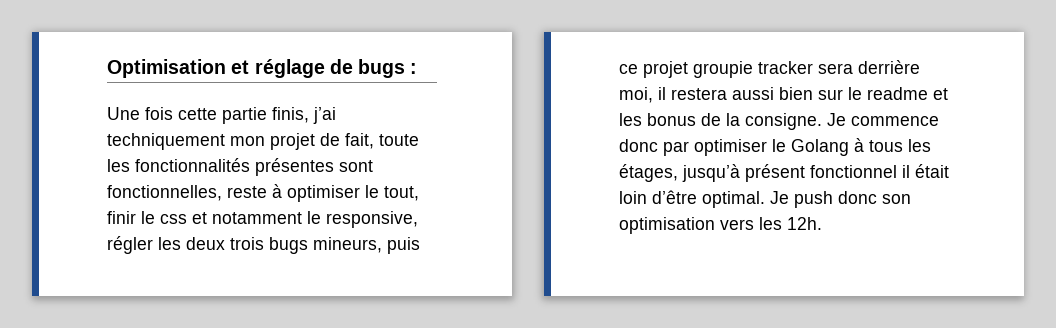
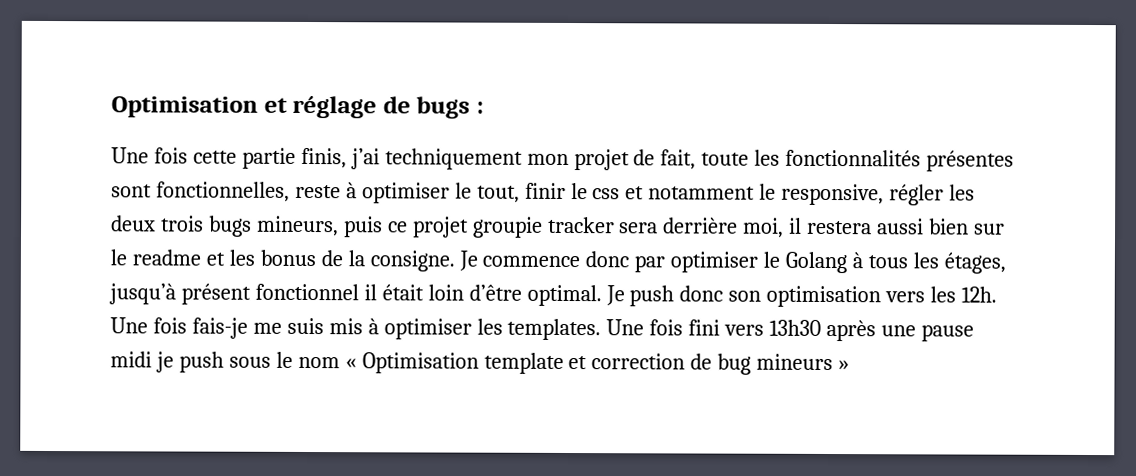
+ Une fois fais-je me suis mis à optimiser les templates. Une fois fini vers 13h30 après une pause midi je push sous le nom « Optimisation template et correction de bug mineurs »

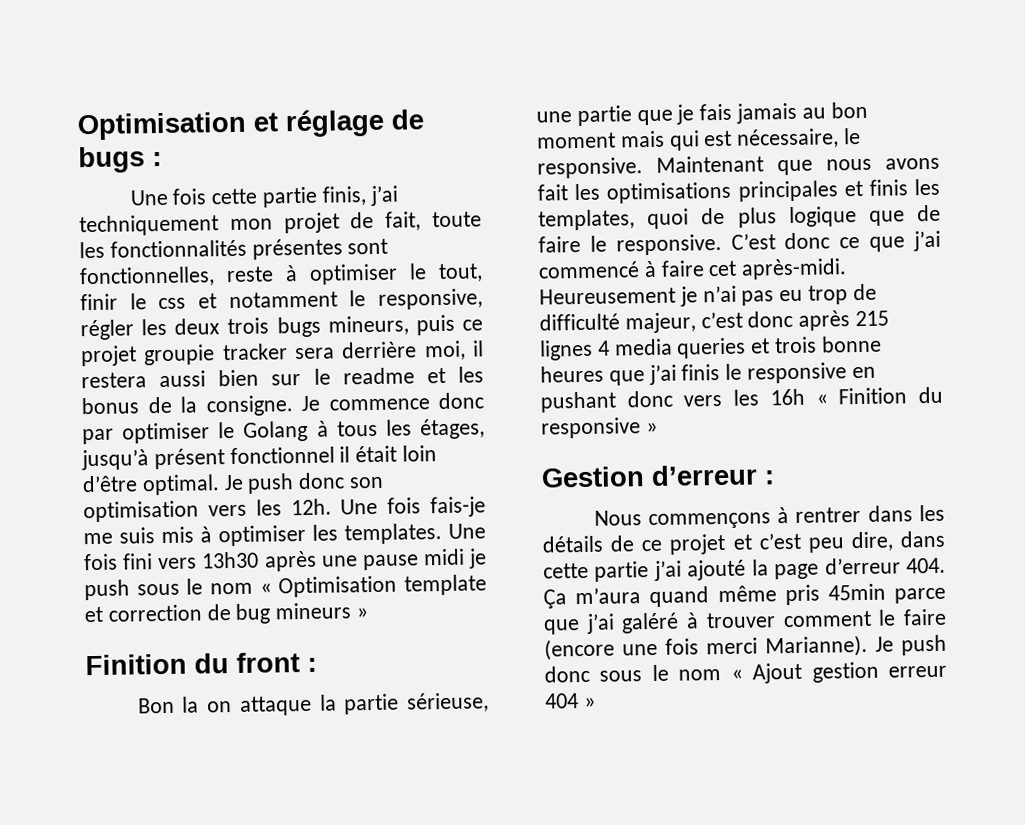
+ Finition du front :
+ Bon la on attaque la partie sérieuse, une partie que je fais jamais au bon moment mais qui est nécessaire, le responsive. Maintenant que nous avons fait les optimisations principales et finis les templates, quoi de plus logique que de faire le responsive. C’est donc ce que j’ai commencé à faire cet après-midi. Heureusement je n’ai pas eu trop de difficulté majeur, c’est donc après 215 lignes 4 media queries et trois bonne heures que j’ai finis le responsive en pushant donc vers les 16h « Finition du responsive »
+ Gestion d’erreur :
+ Nous commençons à rentrer dans les détails de ce projet et c’est peu dire, dans cette partie j’ai ajouté la page d’erreur 404. Ça m’aura quand même pris 45min parce que j’ai galéré à trouver comment le faire (encore une fois merci Marianne). Je push donc sous le nom « Ajout gestion erreur 404 »

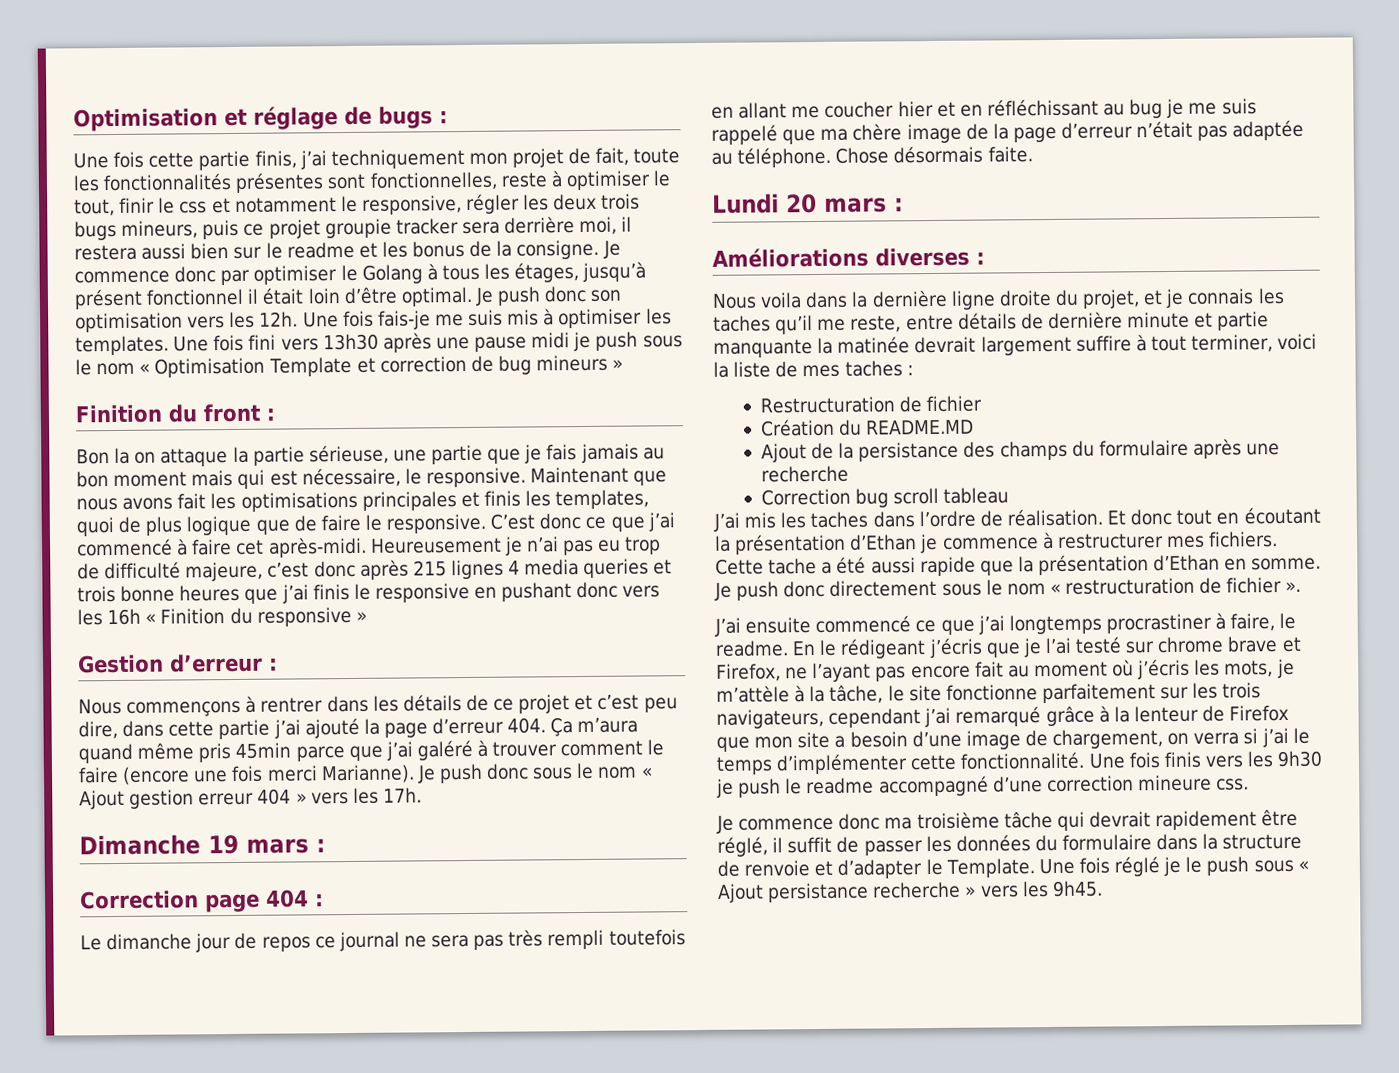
- Une fois fini vers 13h30 après une pause midi je push sous le nom « Optimisation template et correction de bug mineurs »
+ Une fois fini vers 13h30 après une pause midi je push sous le nom « Optimisation Template et correction de bug mineurs »
- Heureusement je n’ai pas eu trop de difficulté majeur, c’est donc après 215 lignes 4 media queries et trois bonne heures que j’ai finis le responsive en pushant donc vers les 16h « Finition du responsive »
+ Heureusement je n’ai pas eu trop de difficulté majeure, c’est donc après 215 lignes 4 media queries et trois bonne heures que j’ai finis le responsive en pushant donc vers les 16h « Finition du responsive »
- Je push donc sous le nom « Ajout gestion erreur 404 »
+ Je push donc sous le nom « Ajout gestion erreur 404 » vers les 17h.
+ Dimanche 19 mars :
+ Correction page 404 :
+ Le dimanche jour de repos ce journal ne sera pas très rempli toutefois en allant me coucher hier et en réfléchissant au bug je me suis rappelé que ma chère image de la page d’erreur n’était pas adaptée au téléphone. Chose désormais faite.
+ Lundi 20 mars :
+ Améliorations diverses :
+ Nous voila dans la dernière ligne droite du projet, et je connais les taches qu’il me reste, entre détails de dernière minute et partie manquante la matinée devrait largement suffire à tout terminer, voici la liste de mes taches :
+ Restructuration de fichier
+ Création du README.MD
+ Ajout de la persistance des champs du formulaire après une recherche
+ Correction bug scroll tableau
+ J’ai mis les taches dans l’ordre de réalisation. Et donc tout en écoutant la présentation d’Ethan je commence à restructurer mes fichiers. Cette tache a été aussi rapide que la présentation d’Ethan en somme. Je push donc directement sous le nom « restructuration de fichier ».
+ J’ai ensuite commencé ce que j’ai longtemps procrastiner à faire, le readme. En le rédigeant j’écris que je l’ai testé sur chrome brave et Firefox, ne l’ayant pas encore fait au moment où j’écris les mots, je m’attèle à la tâche, le site fonctionne parfaitement sur les trois navigateurs, cependant j’ai remarqué grâce à la lenteur de Firefox que mon site a besoin d’une image de chargement, on verra si j’ai le temps d’implémenter cette fonctionnalité. Une fois finis vers les 9h30 je push le readme accompagné d’une correction mineure css.
+ Je commence donc ma troisième tâche qui devrait rapidement être réglé, il suffit de passer les données du formulaire dans la structure de renvoie et d’adapter le Template. Une fois réglé je le push sous « Ajout persistance recherche » vers les 9h45.

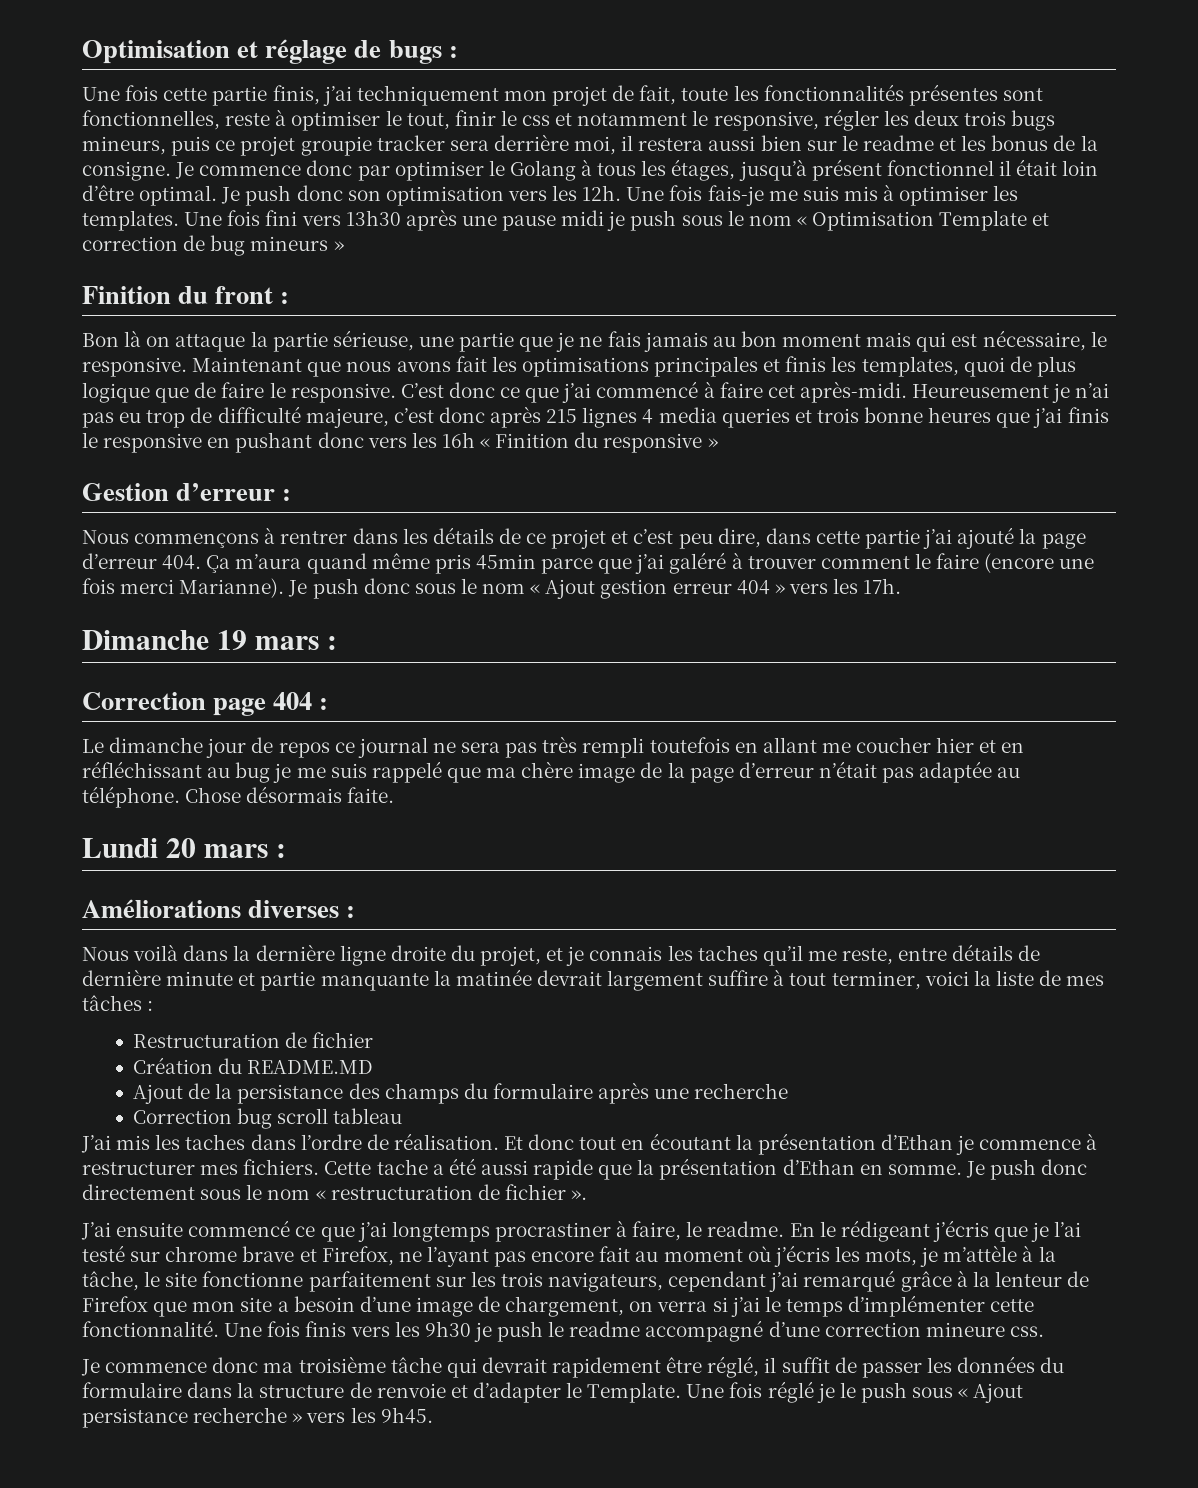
- Bon la on attaque la partie sérieuse, une partie que je fais jamais au bon moment mais qui est nécessaire, le responsive.
+ Bon là on attaque la partie sérieuse, une partie que je ne fais jamais au bon moment mais qui est nécessaire, le responsive.
- Nous voila dans la dernière ligne droite du projet, et je connais les taches qu’il me reste, entre détails de dernière minute et partie manquante la matinée devrait largement suffire à tout terminer, voici la liste de mes taches :
+ Nous voilà dans la dernière ligne droite du projet, et je connais les taches qu’il me reste, entre détails de dernière minute et partie manquante la matinée devrait largement suffire à tout terminer, voici la liste de mes tâches :

